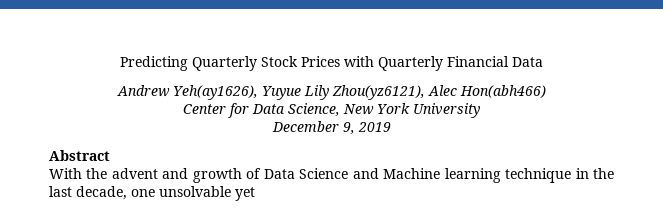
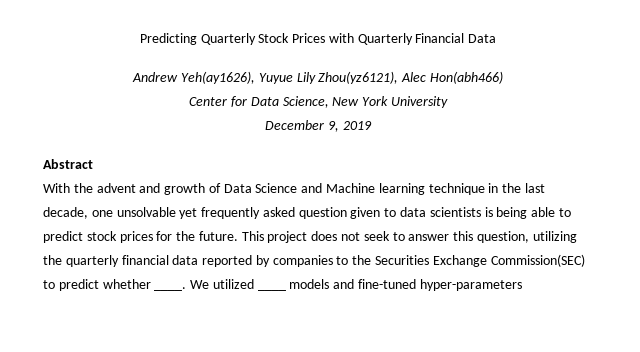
- With the advent and growth of Data Science and Machine learning technique in the last decade, one unsolvable yet
+ With the advent and growth of Data Science and Machine learning technique in the last decade, one unsolvable yet frequently asked question given to data scientists is being able to predict stock prices for the future. This project does not seek to answer this question, utilizing the quarterly financial data reported by companies to the Securities Exchange Commission(SEC) to predict whether ____. We utilized ____ models and fine-tuned hyper-parameters

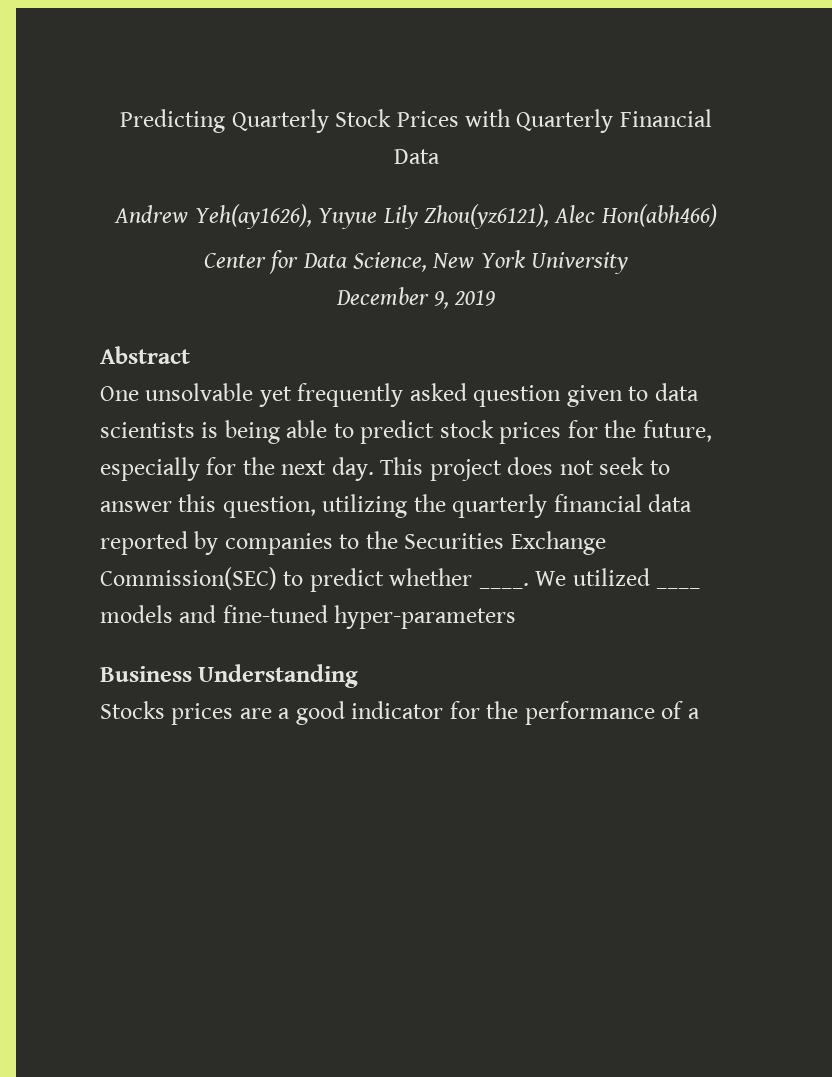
- With the advent and growth of Data Science and Machine learning technique in the last decade, one unsolvable yet frequently asked question given to data scientists is being able to predict stock prices for the future.
+ One unsolvable yet frequently asked question given to data scientists is being able to predict stock prices for the future, especially for the next day.
+ Business Understanding
+ Stocks prices are a good indicator for the performance of a

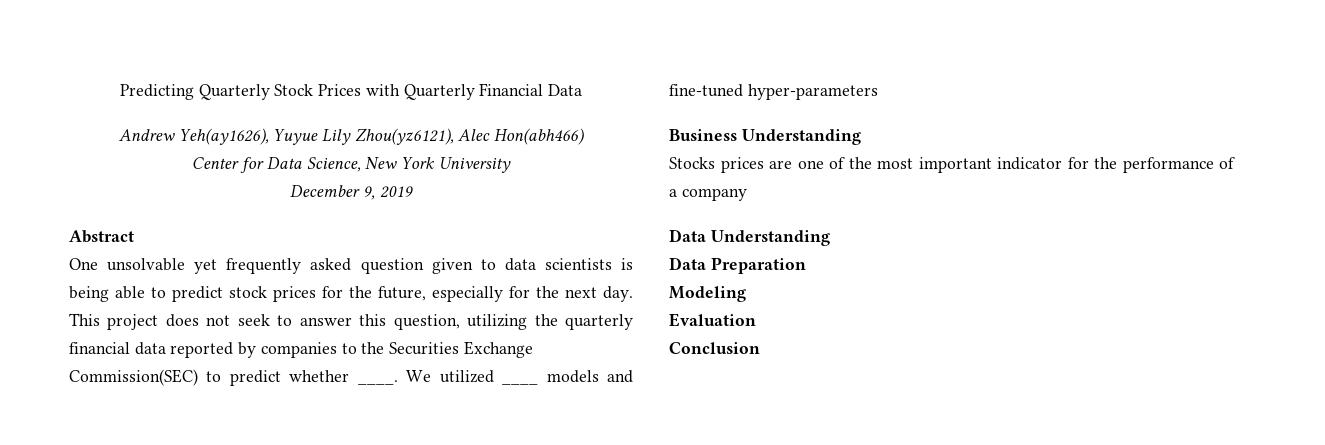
- Stocks prices are a good indicator for the performance of a
+ Stocks prices are one of the most important indicator for the performance of a company
+ Data Understanding
+ Data Preparation
+ Modeling
+ Evaluation
+ Conclusion

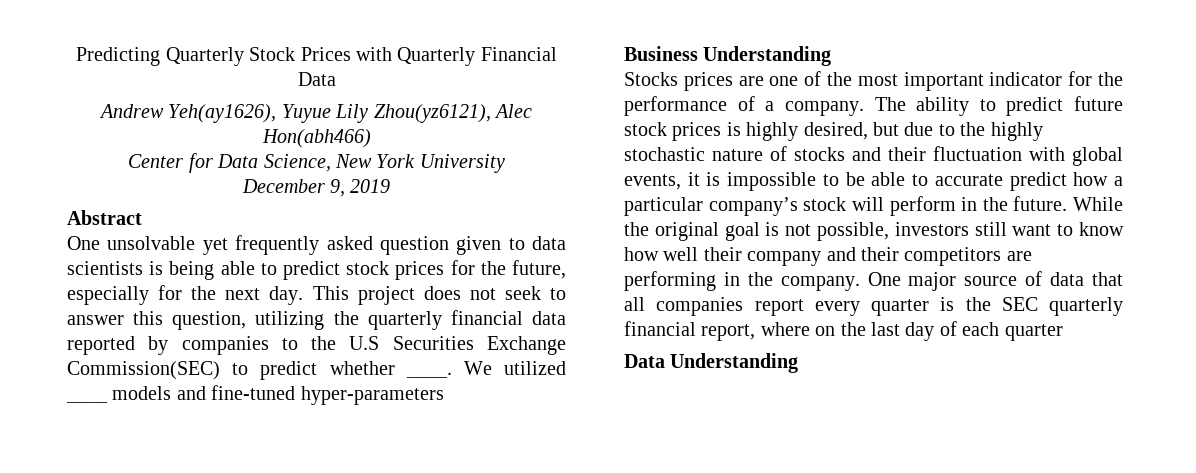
- This project does not seek to answer this question, utilizing the quarterly financial data reported by companies to the Securities Exchange Commission(SEC) to predict whether ____.
+ This project does not seek to answer this question, utilizing the quarterly financial data reported by companies to the U.S Securities Exchange Commission(SEC) to predict whether ____.
- Stocks prices are one of the most important indicator for the performance of a company
+ Stocks prices are one of the most important indicator for the performance of a company. The ability to predict future stock prices is highly desired, but due to the highly stochastic nature of stocks and their fluctuation with global events, it is impossible to be able to accurate predict how a particular company’s stock will perform in the future. While the original goal is not possible, investors still want to know how well their company and their competitors are performing in the company. One major source of data that all companies report every quarter is the SEC quarterly financial report, where on the last day of each quarter
  Data Understanding
- Data Preparation
- Modeling
- Evaluation
- Conclusion

